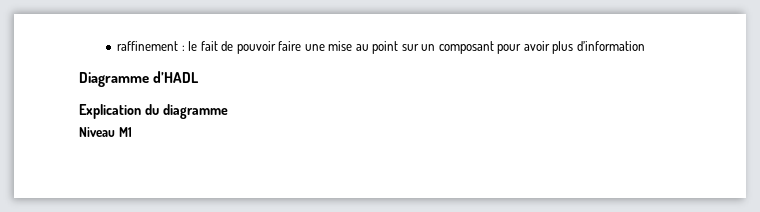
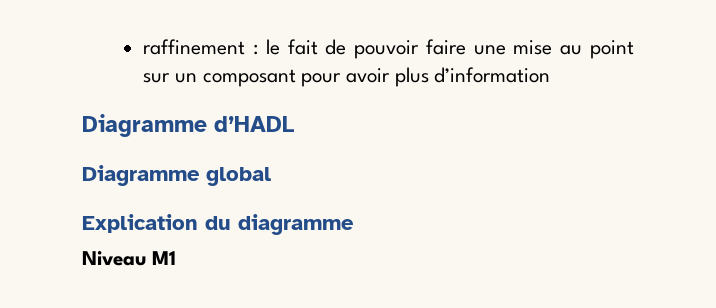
+ Diagramme global

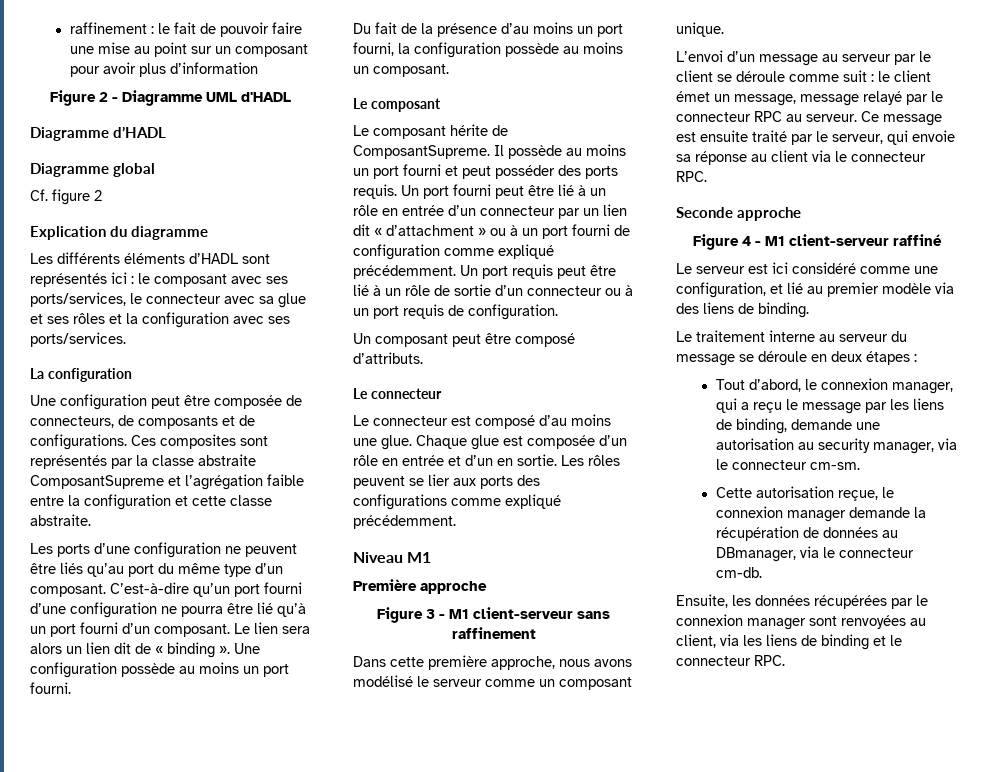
+ Figure 2 - Diagramme UML d'HADL
+ Cf. figure 2
+ Les différents éléments d’HADL sont représentés ici : le composant avec ses ports/services, le connecteur avec sa glue et ses rôles et la configuration avec ses ports/services.
+ La configuration
+ Une configuration peut être composée de connecteurs, de composants et de configurations. Ces composites sont représentés par la classe abstraite ComposantSupreme et l’agrégation faible entre la configuration et cette classe abstraite.
+ Les ports d’une configuration ne peuvent être liés qu’au port du même type d’un composant. C’est-à-dire qu’un port fourni d’une configuration ne pourra être lié qu’à un port fourni d’un composant. Le lien sera alors un lien dit de « binding ». Une configuration possède au moins un port fourni.
+ Du fait de la présence d’au moins un port fourni, la configuration possède au moins un composant.
+ Le composant
+ Le composant hérite de ComposantSupreme. Il possède au moins un port fourni et peut posséder des ports requis. Un port fourni peut être lié à un rôle en entrée d’un connecteur par un lien dit « d’attachment » ou à un port fourni de configuration comme expliqué précédemment. Un port requis peut être lié à un rôle de sortie d’un connecteur ou à un port requis de configuration.
+ Un composant peut être composé d’attributs.
+ Le connecteur
+ Le connecteur est composé d’au moins une glue. Chaque glue est composée d’un rôle en entrée et d’un en sortie. Les rôles peuvent se lier aux ports des configurations comme expliqué précédemment.
  Niveau M1
+ Première approche
+ Figure 3 - M1 client-serveur sans raffinement
+ Dans cette première approche, nous avons modélisé le serveur comme un composant unique.
+ L’envoi d’un message au serveur par le client se déroule comme suit : le client émet un message, message relayé par le connecteur RPC au serveur. Ce message est ensuite traité par le serveur, qui envoie sa réponse au client via le connecteur RPC.
+ Seconde approche
+ Figure 4 - M1 client-serveur raffiné
+ Le serveur est ici considéré comme une configuration, et lié au premier modèle via des liens de binding.
+ Le traitement interne au serveur du message se déroule en deux étapes :
+ Tout d’abord, le connexion manager, qui a reçu le message par les liens de binding, demande une autorisation au security manager, via le connecteur cm-sm.
+ Cette autorisation reçue, le connexion manager demande la récupération de données au DBmanager, via le connecteur cm-db.
+ Ensuite, les données récupérées par le connexion manager sont renvoyées au client, via les liens de binding et le connecteur RPC.

